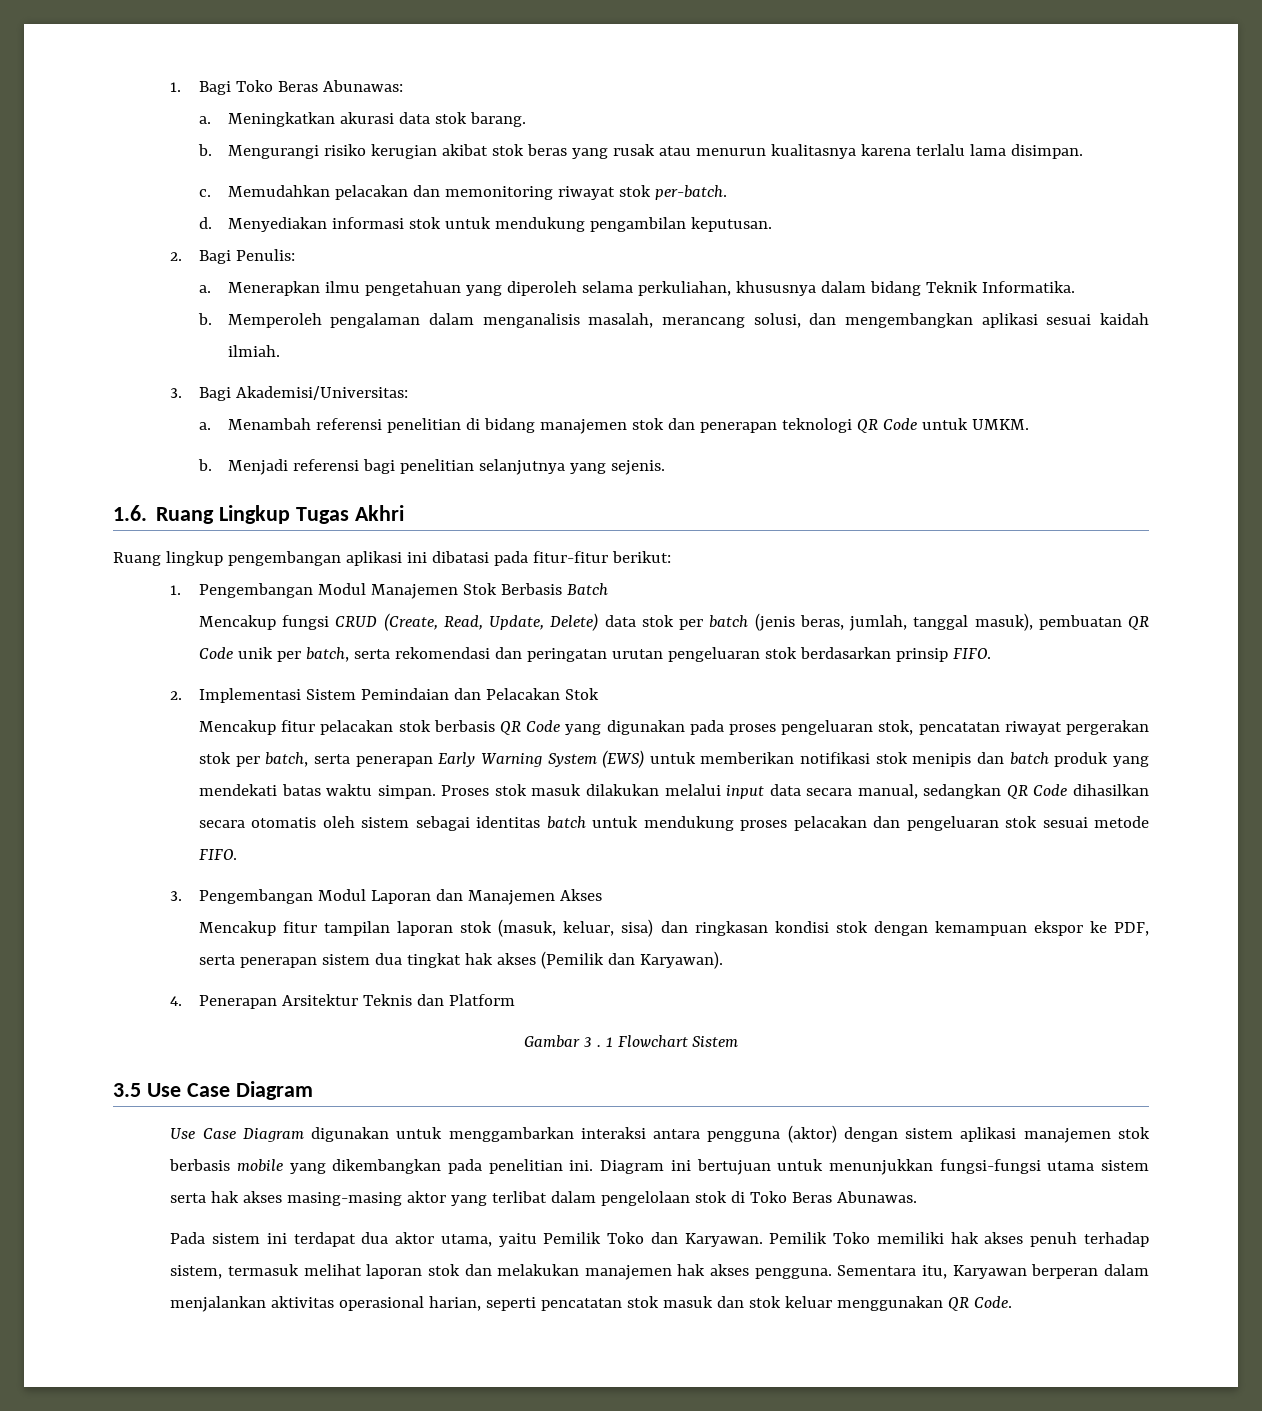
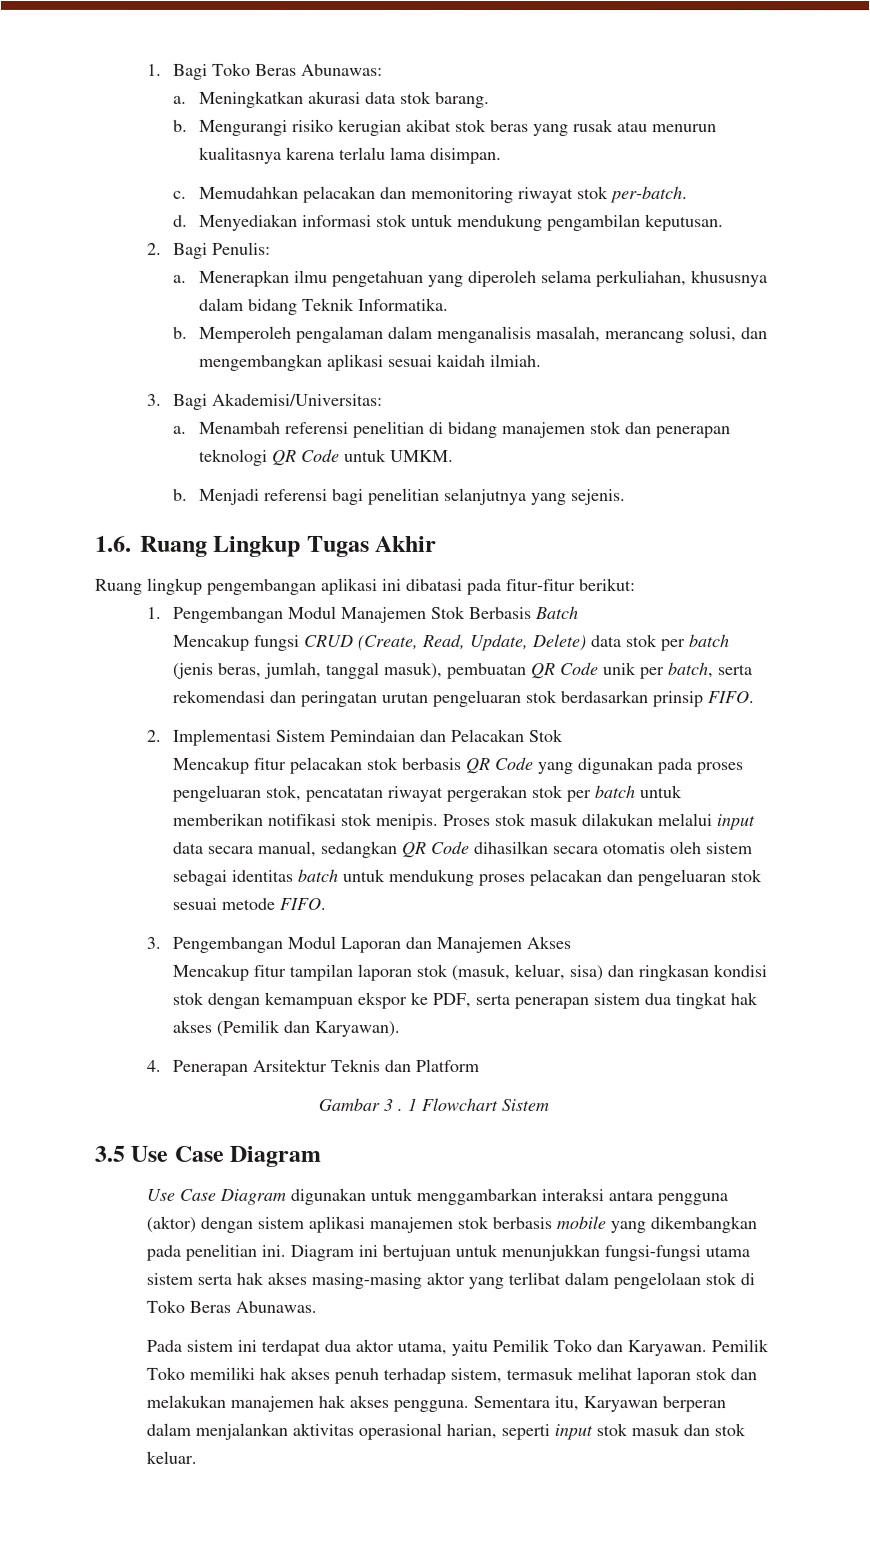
- 1.6. Ruang Lingkup Tugas Akhri
+ 1.6. Ruang Lingkup Tugas Akhir
- Mencakup fitur pelacakan stok berbasis QR Code yang digunakan pada proses pengeluaran stok, pencatatan riwayat pergerakan stok per batch, serta penerapan Early Warning System (EWS) untuk memberikan notifikasi stok menipis dan batch produk yang mendekati batas waktu simpan.
+ Mencakup fitur pelacakan stok berbasis QR Code yang digunakan pada proses pengeluaran stok, pencatatan riwayat pergerakan stok per batch untuk memberikan notifikasi stok menipis.
- Sementara itu, Karyawan berperan dalam menjalankan aktivitas operasional harian, seperti pencatatan stok masuk dan stok keluar menggunakan QR Code.
+ Sementara itu, Karyawan berperan dalam menjalankan aktivitas operasional harian, seperti input stok masuk dan stok keluar.

